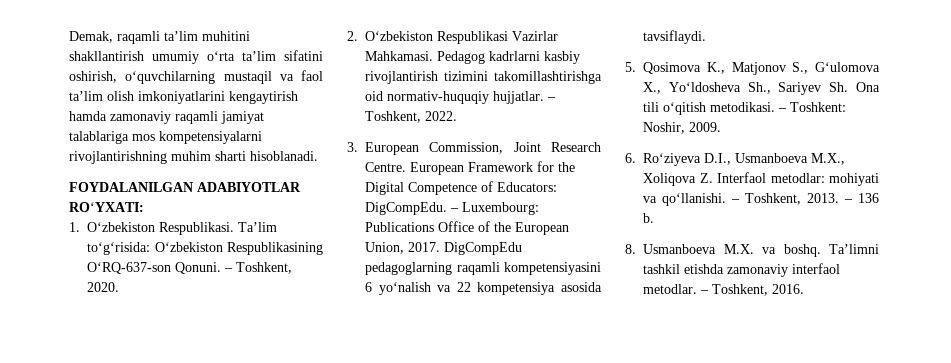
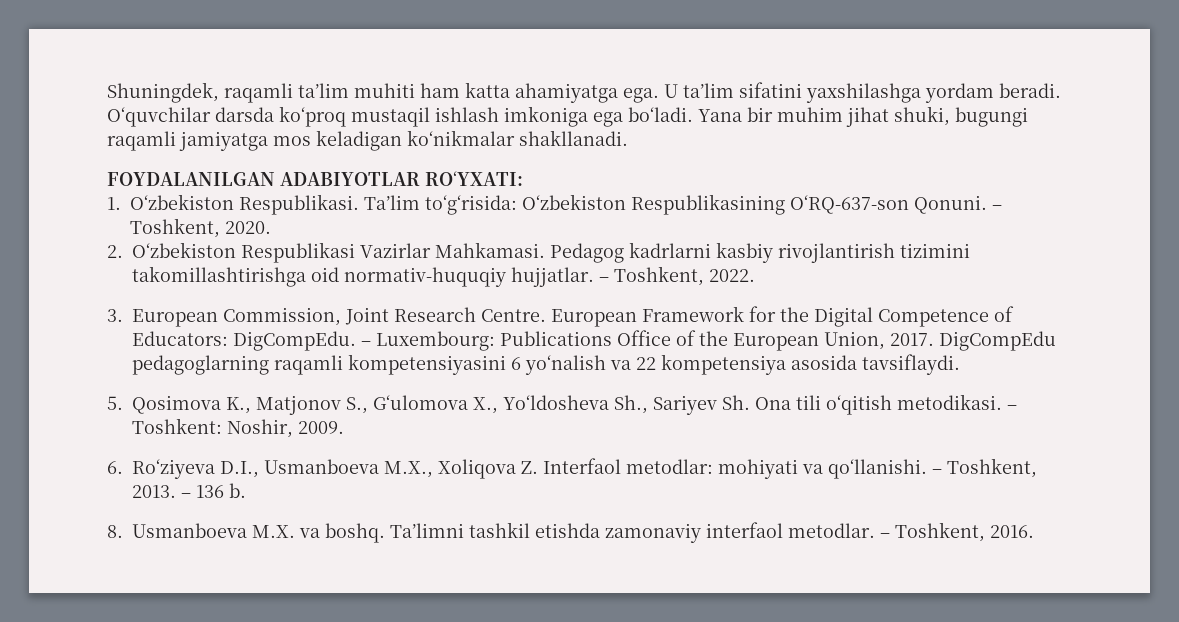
- Demak, raqamli ta’lim muhitini shakllantirish umumiy o‘rta ta’lim sifatini oshirish, o‘quvchilarning mustaqil va faol ta’lim olish imkoniyatlarini kengaytirish hamda zamonaviy raqamli jamiyat talablariga mos kompetensiyalarni rivojlantirishning muhim sharti hisoblanadi.
+ Shuningdek, raqamli ta’lim muhiti ham katta ahamiyatga ega. U ta’lim sifatini yaxshilashga yordam beradi. O‘quvchilar darsda ko‘proq mustaqil ishlash imkoniga ega bo‘ladi. Yana bir muhim jihat shuki, bugungi raqamli jamiyatga mos keladigan ko‘nikmalar shakllanadi.

